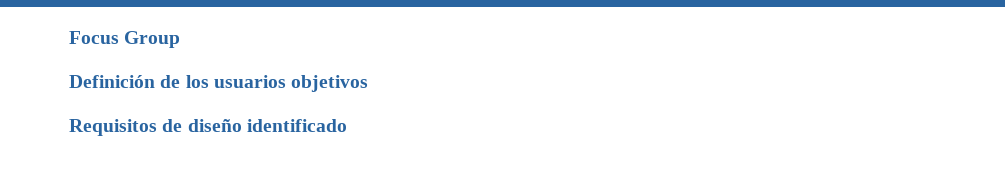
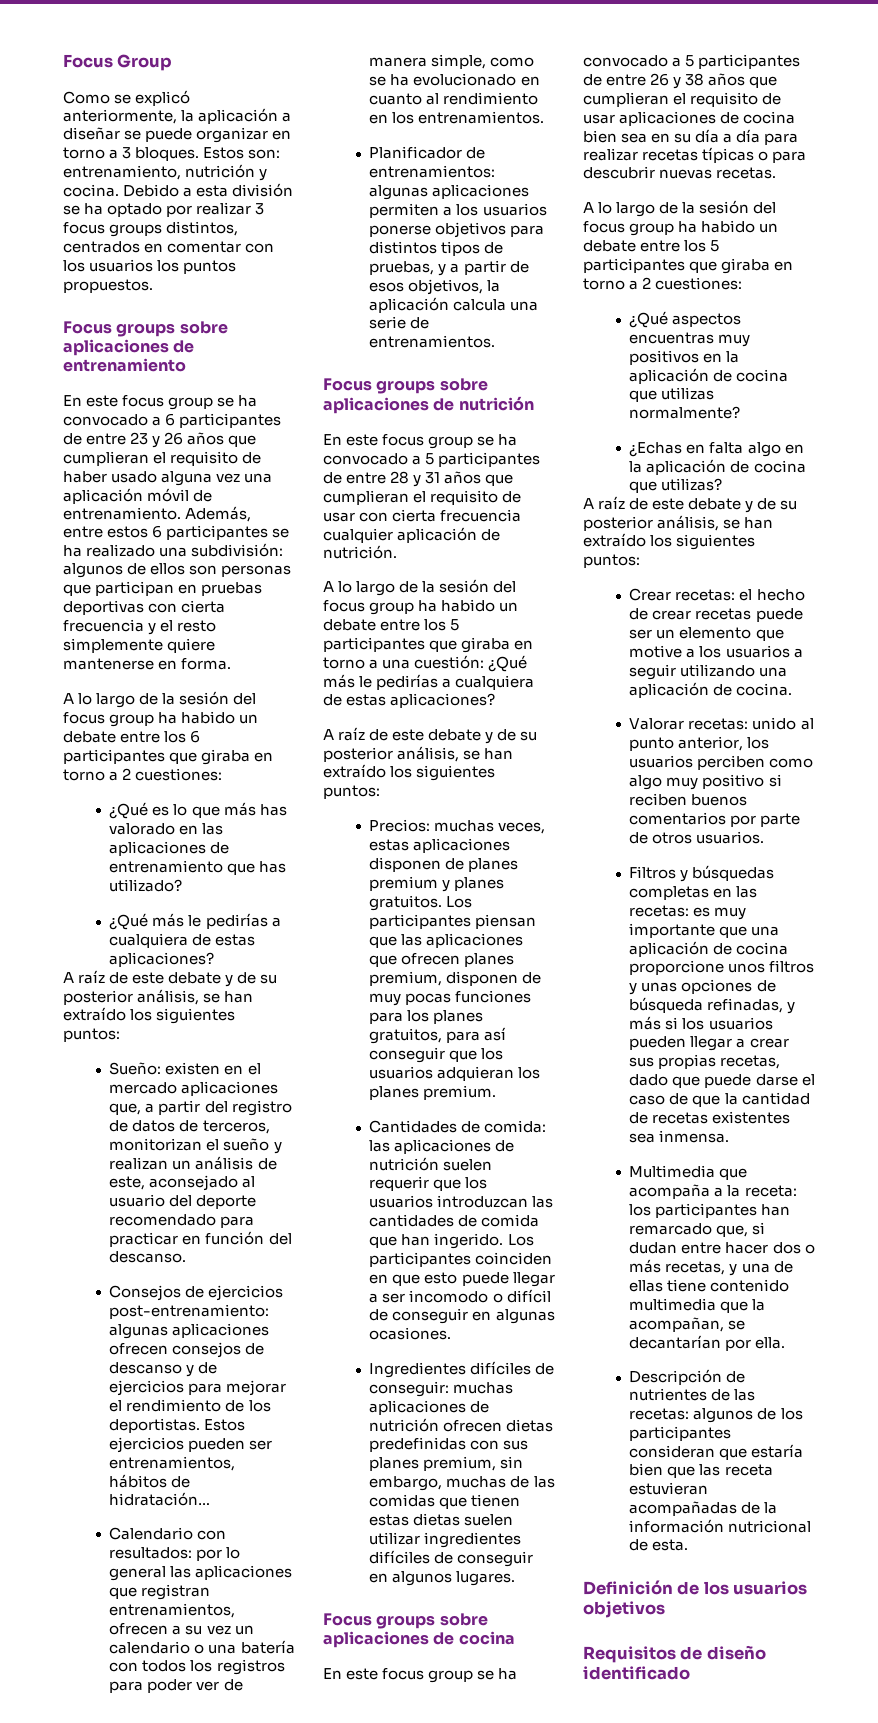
+ Como se explicó anteriormente, la aplicación a diseñar se puede organizar en torno a 3 bloques. Estos son: entrenamiento, nutrición y cocina. Debido a esta división se ha optado por realizar 3 focus groups distintos, centrados en comentar con los usuarios los puntos propuestos.
+ Focus groups sobre aplicaciones de entrenamiento
+ En este focus group se ha convocado a 6 participantes de entre 23 y 26 años que cumplieran el requisito de haber usado alguna vez una aplicación móvil de entrenamiento. Además, entre estos 6 participantes se ha realizado una subdivisión: algunos de ellos son personas que participan en pruebas deportivas con cierta frecuencia y el resto simplemente quiere mantenerse en forma.
+ A lo largo de la sesión del focus group ha habido un debate entre los 6 participantes que giraba en torno a 2 cuestiones:
+ ¿Qué es lo que más has valorado en las aplicaciones de entrenamiento que has utilizado?
+ ¿Qué más le pedirías a cualquiera de estas aplicaciones?
+ A raíz de este debate y de su posterior análisis, se han extraído los siguientes puntos:
+ Sueño: existen en el mercado aplicaciones que, a partir del registro de datos de terceros, monitorizan el sueño y realizan un análisis de este, aconsejado al usuario del deporte recomendado para practicar en función del descanso.
+ Consejos de ejercicios post-entrenamiento: algunas aplicaciones ofrecen consejos de descanso y de ejercicios para mejorar el rendimiento de los deportistas. Estos ejercicios pueden ser entrenamientos, hábitos de hidratación…
+ Calendario con resultados: por lo general las aplicaciones que registran entrenamientos, ofrecen a su vez un calendario o una batería con todos los registros para poder ver de manera simple, como se ha evolucionado en cuanto al rendimiento en los entrenamientos.
+ Planificador de entrenamientos: algunas aplicaciones permiten a los usuarios ponerse objetivos para distintos tipos de pruebas, y a partir de esos objetivos, la aplicación calcula una serie de entrenamientos.
+ Focus groups sobre aplicaciones de nutrición
+ En este focus group se ha convocado a 5 participantes de entre 28 y 31 años que cumplieran el requisito de usar con cierta frecuencia cualquier aplicación de nutrición.
+ A lo largo de la sesión del focus group ha habido un debate entre los 5 participantes que giraba en torno a una cuestión: ¿Qué más le pedirías a cualquiera de estas aplicaciones?
+ A raíz de este debate y de su posterior análisis, se han extraído los siguientes puntos:
+ Precios: muchas veces, estas aplicaciones disponen de planes premium y planes gratuitos. Los participantes piensan que las aplicaciones que ofrecen planes premium, disponen de muy pocas funciones para los planes gratuitos, para así conseguir que los usuarios adquieran los planes premium.
+ Cantidades de comida: las aplicaciones de nutrición suelen requerir que los usuarios introduzcan las cantidades de comida que han ingerido. Los participantes coinciden en que esto puede llegar a ser incomodo o difícil de conseguir en algunas ocasiones.
+ Ingredientes difíciles de conseguir: muchas aplicaciones de nutrición ofrecen dietas predefinidas con sus planes premium, sin embargo, muchas de las comidas que tienen estas dietas suelen utilizar ingredientes difíciles de conseguir en algunos lugares.
+ Focus groups sobre aplicaciones de cocina
+ En este focus group se ha convocado a 5 participantes de entre 26 y 38 años que cumplieran el requisito de usar aplicaciones de cocina bien sea en su día a día para realizar recetas típicas o para descubrir nuevas recetas.
+ A lo largo de la sesión del focus group ha habido un debate entre los 5 participantes que giraba en torno a 2 cuestiones:
+ ¿Qué aspectos encuentras muy positivos en la aplicación de cocina que utilizas normalmente?
+ ¿Echas en falta algo en la aplicación de cocina que utilizas?
+ A raíz de este debate y de su posterior análisis, se han extraído los siguientes puntos:
+ Crear recetas: el hecho de crear recetas puede ser un elemento que motive a los usuarios a seguir utilizando una aplicación de cocina.
+ Valorar recetas: unido al punto anterior, los usuarios perciben como algo muy positivo si reciben buenos comentarios por parte de otros usuarios.
+ Filtros y búsquedas completas en las recetas: es muy importante que una aplicación de cocina proporcione unos filtros y unas opciones de búsqueda refinadas, y más si los usuarios pueden llegar a crear sus propias recetas, dado que puede darse el caso de que la cantidad de recetas existentes sea inmensa.
+ Multimedia que acompaña a la receta: los participantes han remarcado que, si dudan entre hacer dos o más recetas, y una de ellas tiene contenido multimedia que la acompañan, se decantarían por ella.
+ Descripción de nutrientes de las recetas: algunos de los participantes consideran que estaría bien que las receta estuvieran acompañadas de la información nutricional de esta.

